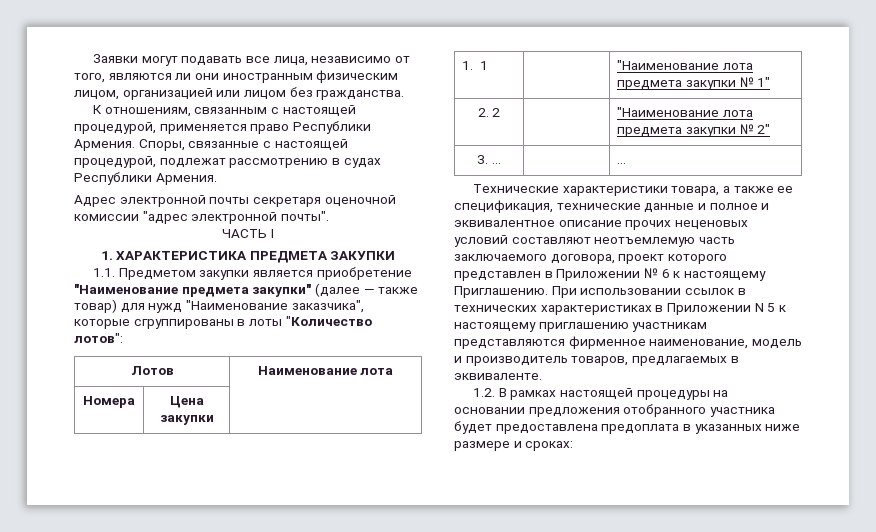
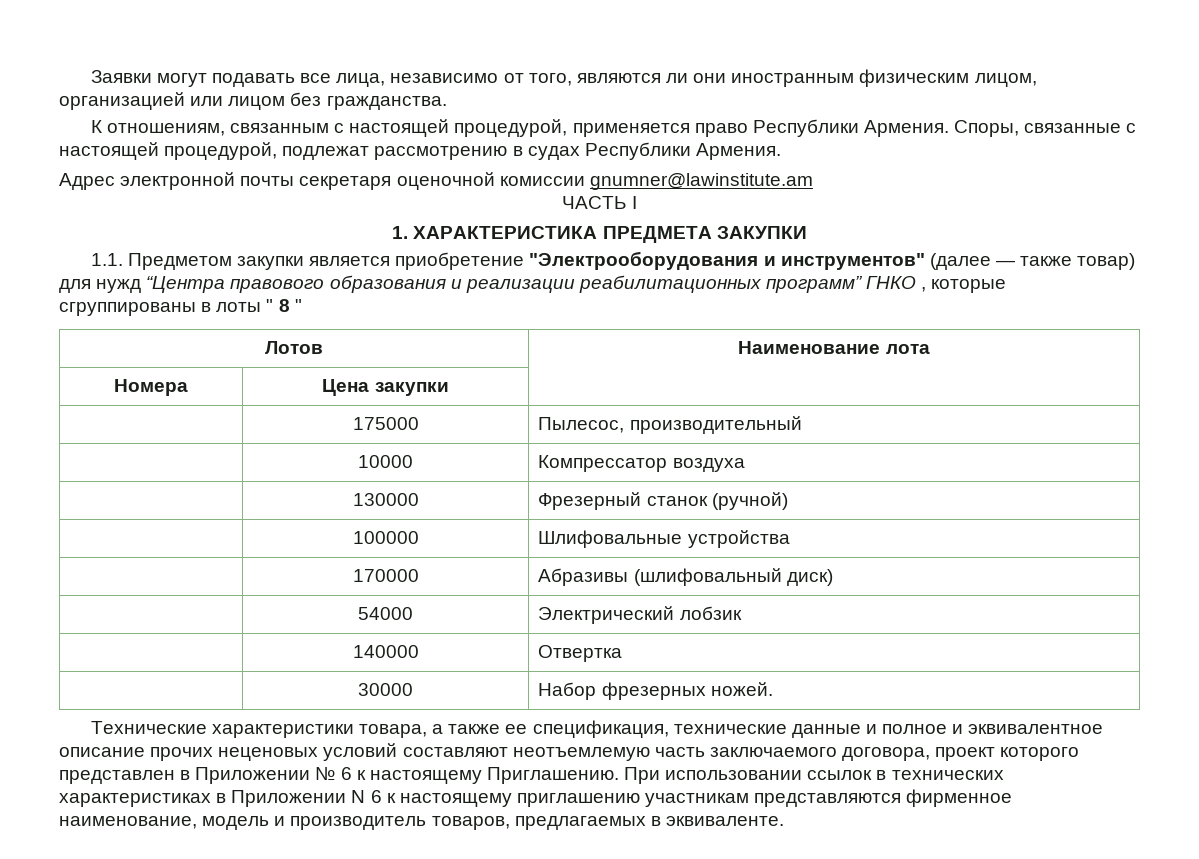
- Адрес электронной почты секретаря оценочной комиссии "адрес электронной почты".
+ Адрес электронной почты секретаря оценочной комиссии gnumner@lawinstitute.am
- 1.1. Предметом закупки является приобретение "Наименование предмета закупки" (далее — также товар) для нужд "Наименование заказчика", которые сгруппированы в лоты "Количество лотов":
+ 1.1. Предметом закупки является приобретение "Электрооборудования и инструментов" (далее — также товар) для нужд “Центра правового образования и реализации реабилитационных программ” ГНКО , которые сгруппированы в лоты " 8 "
- 1. 1 | | "Наименование лота предмета закупки № 1"
- 2. 2 | | "Наименование лота предмета закупки № 2"
- 3. ... | | ...
+ | 175000 | Пылесос, производительный
+ | 10000 | Компрессатор воздуха
+ | 130000 | Фрезерный станок (ручной)
+ | 100000 | Шлифовальные устройства
+ | 170000 | Абразивы (шлифовальный диск)
+ | 54000 | Электрический лобзик
+ | 140000 | Отвертка
+ | 30000 | Набор фрезерных ножей.
- При использовании ссылок в технических характеристиках в Приложении N 5 к настоящему приглашению участникам представляются фирменное наименование, модель и производитель товаров, предлагаемых в эквиваленте.
+ При использовании ссылок в технических характеристиках в Приложении N 6 к настоящему приглашению участникам представляются фирменное наименование, модель и производитель товаров, предлагаемых в эквиваленте.
- 1.2. В рамках настоящей процедуры на основании предложения отобранного участника будет предоставлена предоплата в указанных ниже размере и сроках:

